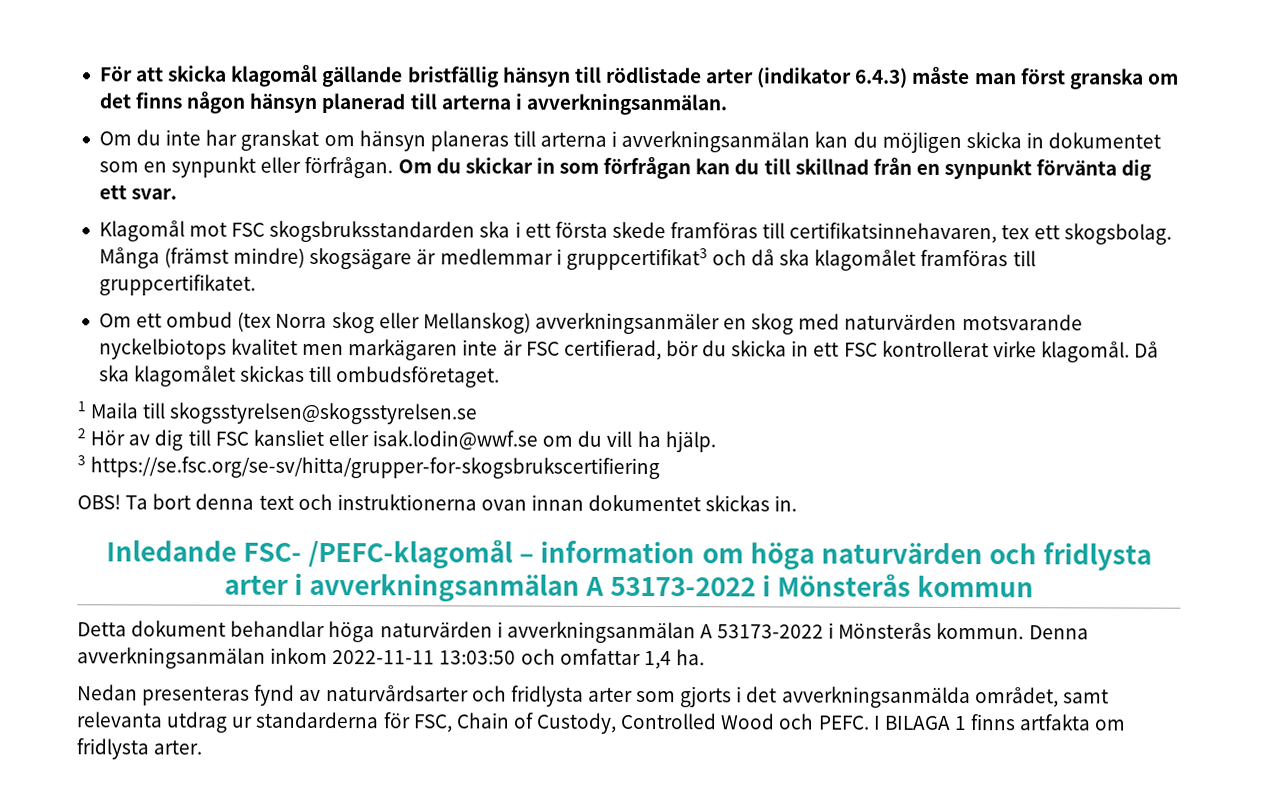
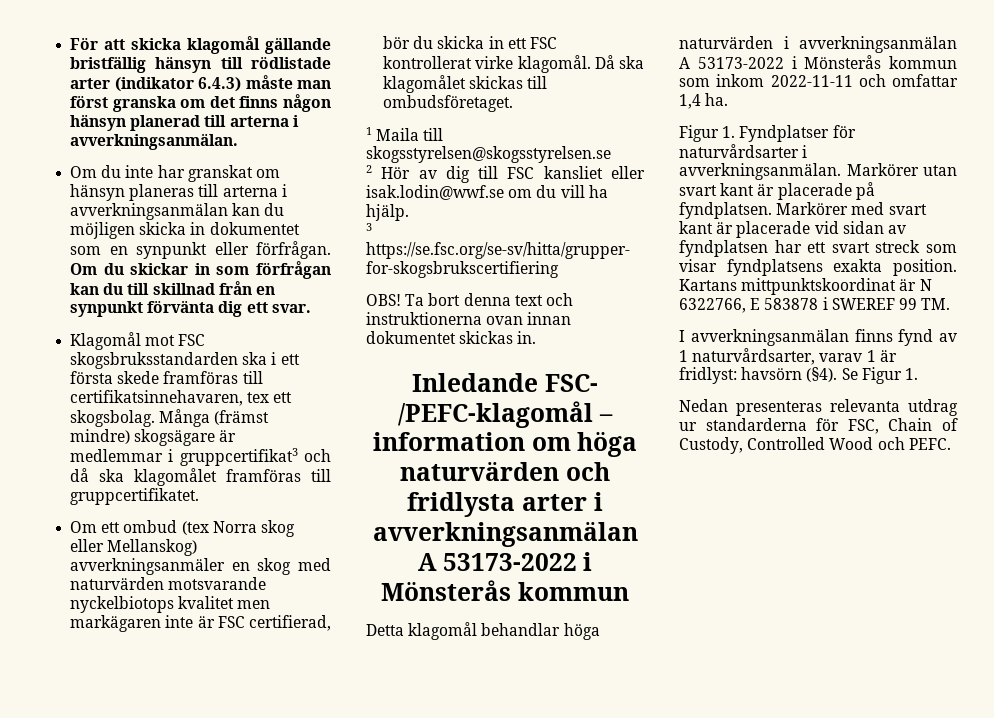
- Detta dokument behandlar höga naturvärden i avverkningsanmälan A 53173-2022 i Mönsterås kommun. Denna avverkningsanmälan inkom 2022-11-11 13:03:50 och omfattar 1,4 ha.
+ Detta klagomål behandlar höga naturvärden i avverkningsanmälan A 53173-2022 i Mönsterås kommun som inkom 2022-11-11 och omfattar 1,4 ha.
- Nedan presenteras fynd av naturvårdsarter och fridlysta arter som gjorts i det avverkningsanmälda området, samt relevanta utdrag ur standarderna för FSC, Chain of Custody, Controlled Wood och PEFC. I BILAGA 1 finns artfakta om fridlysta arter.
+ Figur 1. Fyndplatser för naturvårdsarter i avverkningsanmälan. Markörer utan svart kant är placerade på fyndplatsen. Markörer med svart kant är placerade vid sidan av fyndplatsen har ett svart streck som visar fyndplatsens exakta position. Kartans mittpunktskoordinat är N 6322766, E 583878 i SWEREF 99 TM.
+ I avverkningsanmälan finns fynd av 1 naturvårdsarter, varav 1 är fridlyst: havsörn (§4). Se Figur 1.
+ Nedan presenteras relevanta utdrag ur standarderna för FSC, Chain of Custody, Controlled Wood och PEFC.

